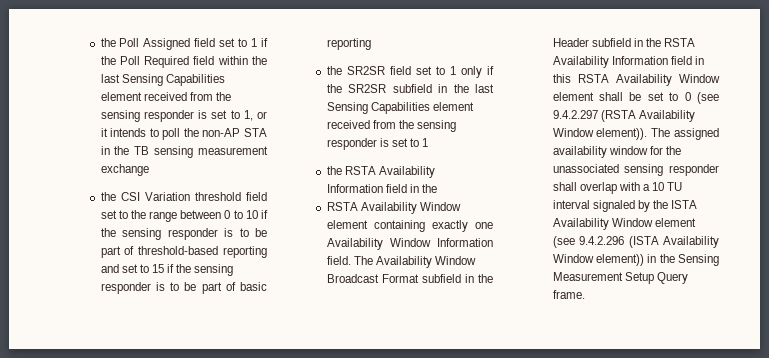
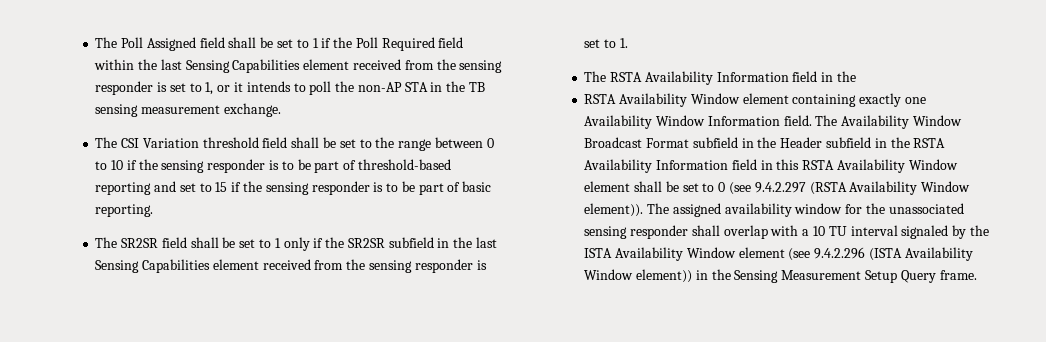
- the Poll Assigned field set to 1 if the Poll Required field within the last Sensing Capabilities element received from the sensing responder is set to 1, or it intends to poll the non-AP STA in the TB sensing measurement exchange
- the CSI Variation threshold field set to the range between 0 to 10 if the sensing responder is to be part of threshold-based reporting and set to 15 if the sensing responder is to be part of basic reporting
- the SR2SR field set to 1 only if the SR2SR subfield in the last Sensing Capabilities element received from the sensing responder is set to 1
- the RSTA Availability Information field in the
+ The Poll Assigned field shall be set to 1 if the Poll Required field within the last Sensing Capabilities element received from the sensing responder is set to 1, or it intends to poll the non-AP STA in the TB sensing measurement exchange.
+ The CSI Variation threshold field shall be set to the range between 0 to 10 if the sensing responder is to be part of threshold-based reporting and set to 15 if the sensing responder is to be part of basic reporting.
+ The SR2SR field shall be set to 1 only if the SR2SR subfield in the last Sensing Capabilities element received from the sensing responder is set to 1.
+ The RSTA Availability Information field in the

